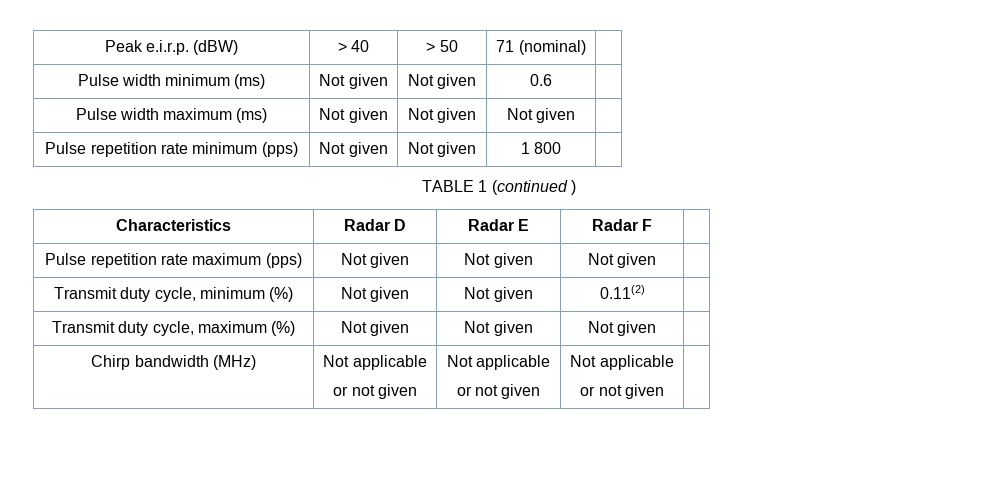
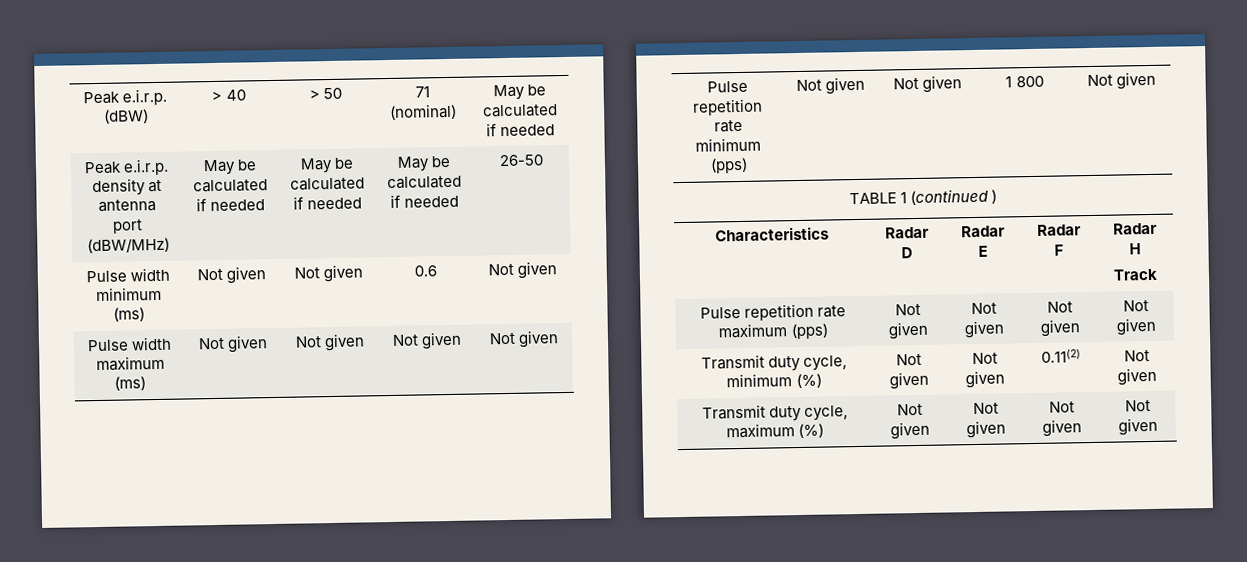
- Peak e.i.r.p. (dBW) | > 40 | > 50 | 71 (nominal) |
+ Peak e.i.r.p. (dBW) | > 40 | > 50 | 71 (nominal) | May be calculated if needed
+ Peak e.i.r.p. density at antenna port (dBW/MHz) | May be calculated if needed | May be calculated if needed | May be calculated if needed | 26-50
- Pulse width minimum (ms) | Not given | Not given | 0.6 |
+ Pulse width minimum (ms) | Not given | Not given | 0.6 | Not given
- Pulse width maximum (ms) | Not given | Not given | Not given |
+ Pulse width maximum (ms) | Not given | Not given | Not given | Not given
- Pulse repetition rate minimum (pps) | Not given | Not given | 1 800 |
+ Pulse repetition rate minimum (pps) | Not given | Not given | 1 800 | Not given
- Characteristics | Radar D | Radar E | Radar F |
+ Characteristics | Radar D | Radar E | Radar F | Radar H
+ Track
- Pulse repetition rate maximum (pps) | Not given | Not given | Not given |
+ Pulse repetition rate maximum (pps) | Not given | Not given | Not given | Not given
- Transmit duty cycle, minimum (%) | Not given | Not given | 0.11(2) |
+ Transmit duty cycle, minimum (%) | Not given | Not given | 0.11(2) | Not given
- Transmit duty cycle, maximum (%) | Not given | Not given | Not given |
- Chirp bandwidth (MHz) | Not applicable
- or not given | Not applicable
- or not given | Not applicable
- or not given |
+ Transmit duty cycle, maximum (%) | Not given | Not given | Not given | Not given

